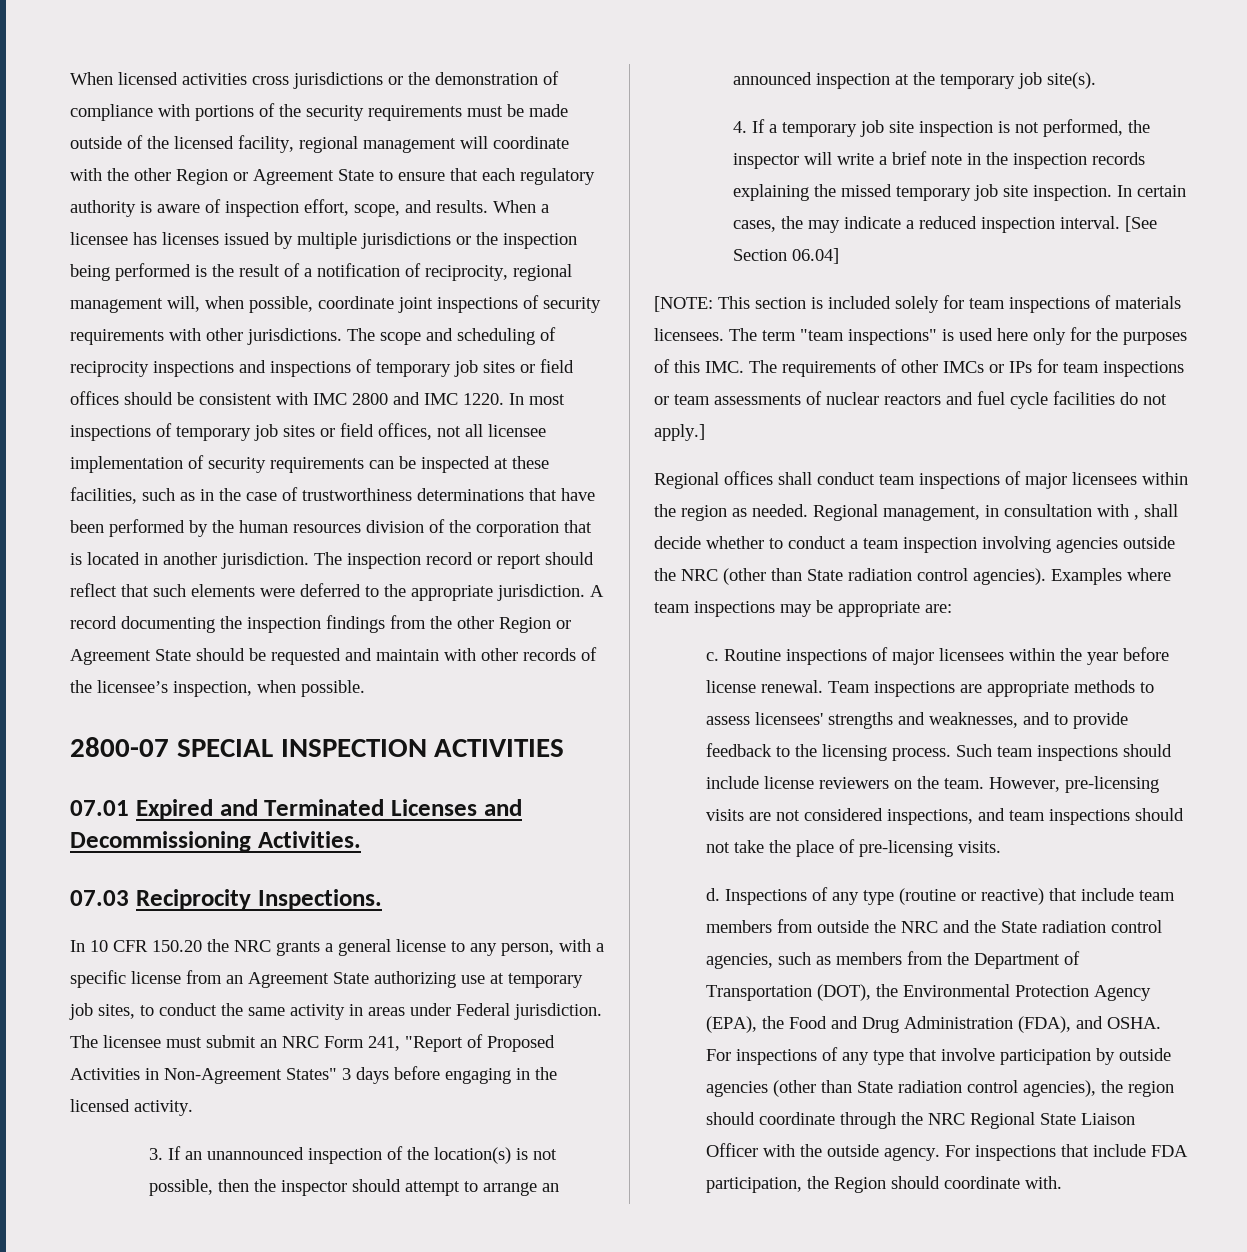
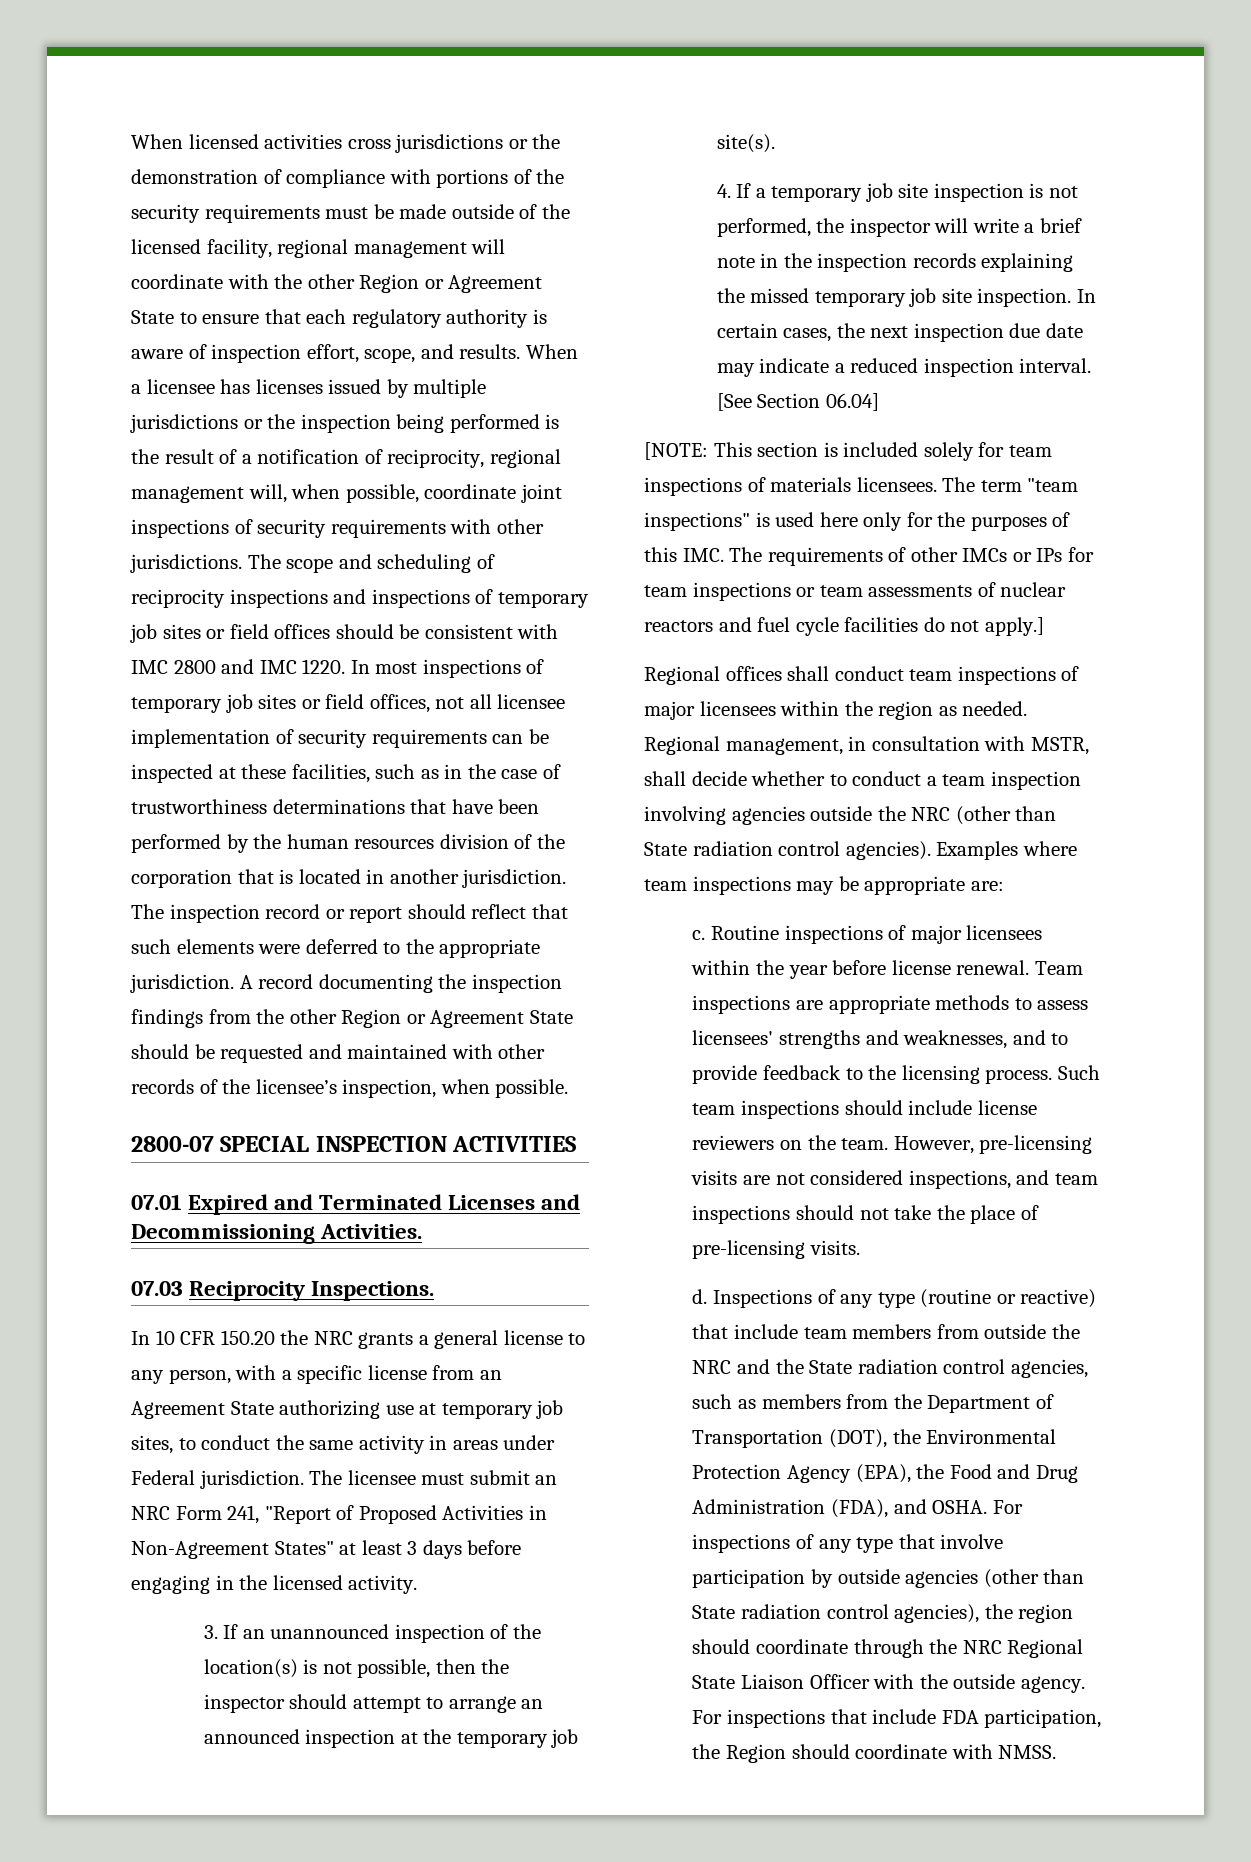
- A record documenting the inspection findings from the other Region or Agreement State should be requested and maintain with other records of the licensee’s inspection, when possible.
+ A record documenting the inspection findings from the other Region or Agreement State should be requested and maintained with other records of the licensee’s inspection, when possible.
- The licensee must submit an NRC Form 241, "Report of Proposed Activities in Non-Agreement States" 3 days before engaging in the licensed activity.
+ The licensee must submit an NRC Form 241, "Report of Proposed Activities in Non-Agreement States" at least 3 days before engaging in the licensed activity.
- In certain cases, the may indicate a reduced inspection interval.
+ In certain cases, the next inspection due date may indicate a reduced inspection interval.
- Regional management, in consultation with , shall decide whether to conduct a team inspection involving agencies outside the NRC (other than State radiation control agencies).
+ Regional management, in consultation with MSTR, shall decide whether to conduct a team inspection involving agencies outside the NRC (other than State radiation control agencies).
- For inspections that include FDA participation, the Region should coordinate with.
+ For inspections that include FDA participation, the Region should coordinate with NMSS.

